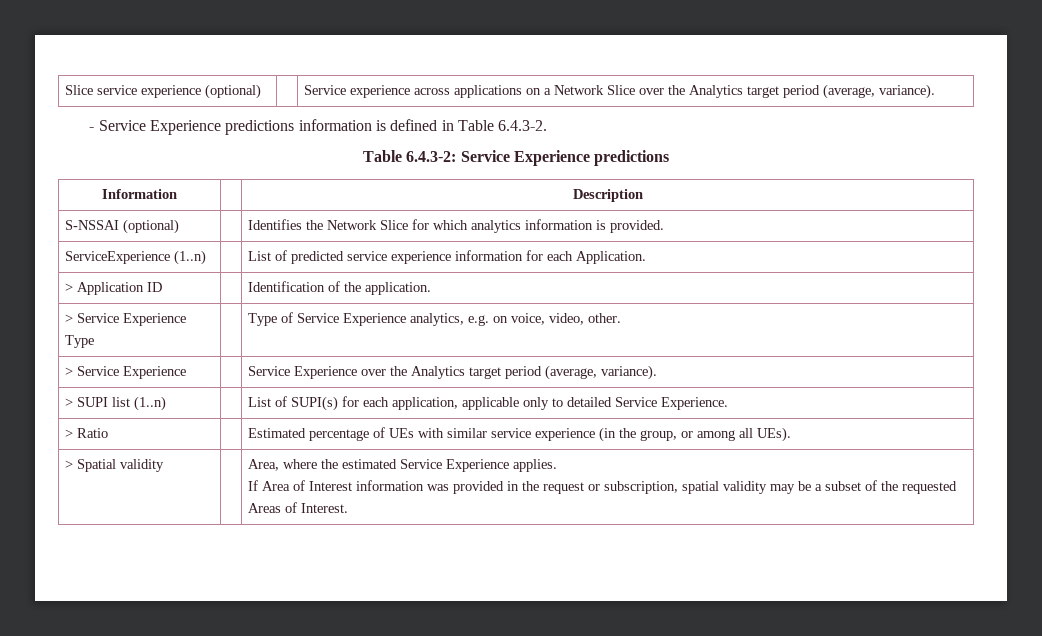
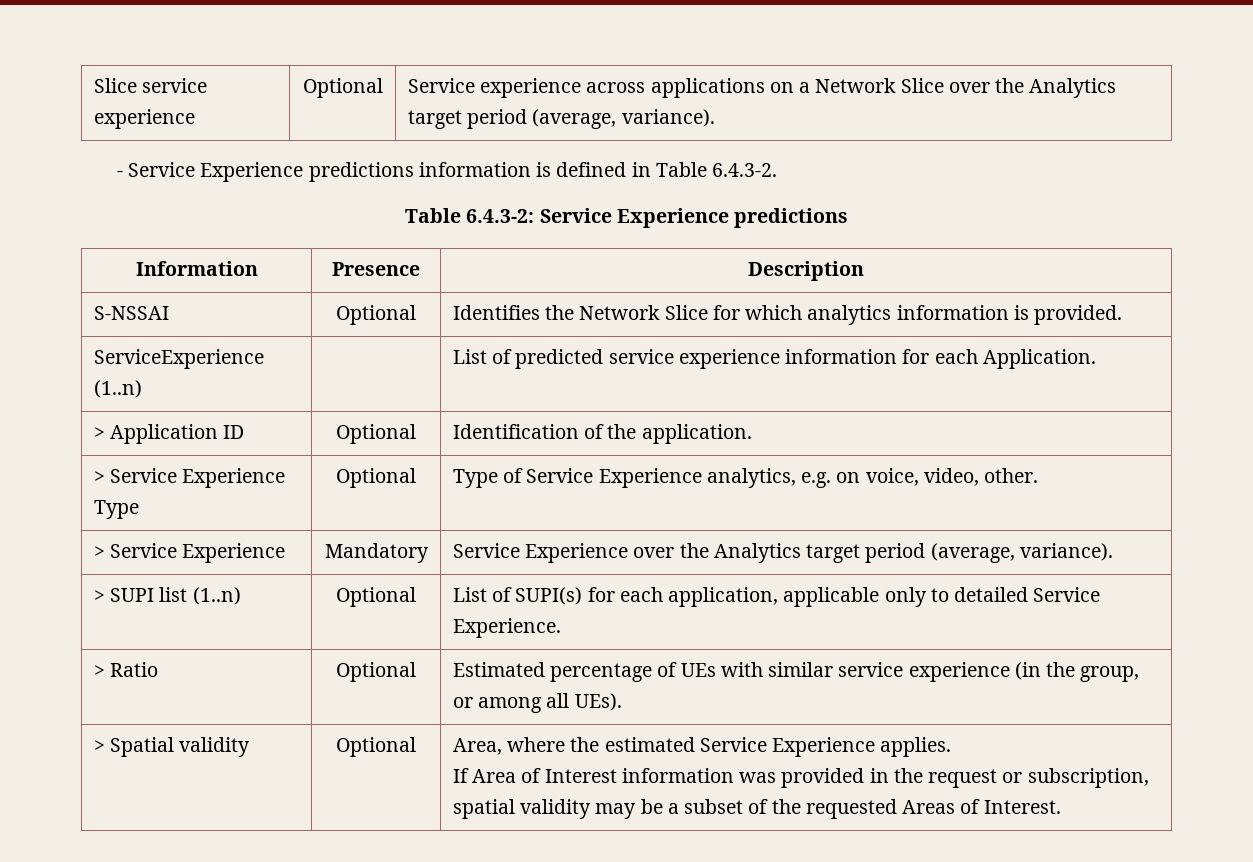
- Slice service experience (optional) | | Service experience across applications on a Network Slice over the Analytics target period (average, variance).
+ Slice service experience | Optional | Service experience across applications on a Network Slice over the Analytics target period (average, variance).
- Information | | Description
+ Information | Presence | Description
- S-NSSAI (optional) | | Identifies the Network Slice for which analytics information is provided.
+ S-NSSAI | Optional | Identifies the Network Slice for which analytics information is provided.
- > Application ID | | Identification of the application.
+ > Application ID | Optional | Identification of the application.
- > Service Experience Type | | Type of Service Experience analytics, e.g. on voice, video, other.
+ > Service Experience Type | Optional | Type of Service Experience analytics, e.g. on voice, video, other.
- > Service Experience | | Service Experience over the Analytics target period (average, variance).
+ > Service Experience | Mandatory | Service Experience over the Analytics target period (average, variance).
- > SUPI list (1..n) | | List of SUPI(s) for each application, applicable only to detailed Service Experience.
+ > SUPI list (1..n) | Optional | List of SUPI(s) for each application, applicable only to detailed Service Experience.
- > Ratio | | Estimated percentage of UEs with similar service experience (in the group, or among all UEs).
+ > Ratio | Optional | Estimated percentage of UEs with similar service experience (in the group, or among all UEs).
- > Spatial validity | | Area, where the estimated Service Experience applies.
+ > Spatial validity | Optional | Area, where the estimated Service Experience applies.

